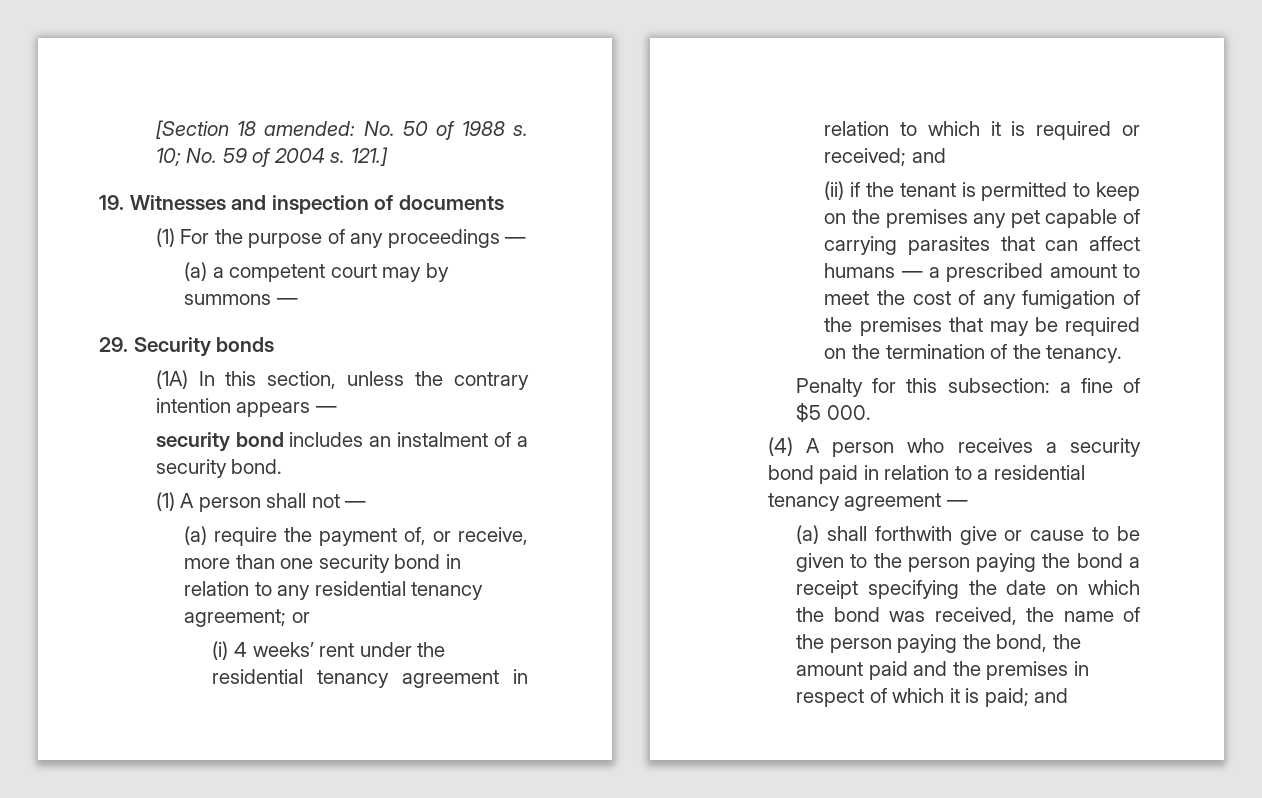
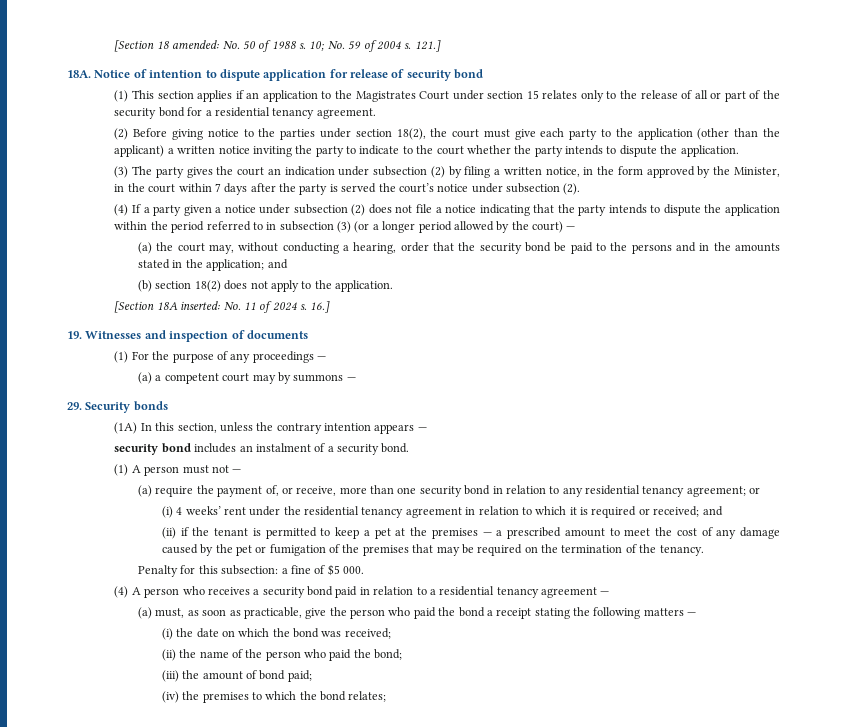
+ 18A. Notice of intention to dispute application for release of security bond
+ (1) This section applies if an application to the Magistrates Court under section 15 relates only to the release of all or part of the security bond for a residential tenancy agreement.
+ (2) Before giving notice to the parties under section 18(2), the court must give each party to the application (other than the applicant) a written notice inviting the party to indicate to the court whether the party intends to dispute the application.
+ (3) The party gives the court an indication under subsection (2) by filing a written notice, in the form approved by the Minister, in the court within 7 days after the party is served the court’s notice under subsection (2).
+ (4) If a party given a notice under subsection (2) does not file a notice indicating that the party intends to dispute the application within the period referred to in subsection (3) (or a longer period allowed by the court) —
+ (a) the court may, without conducting a hearing, order that the security bond be paid to the persons and in the amounts stated in the application; and
+ (b) section 18(2) does not apply to the application.
+ [Section 18A inserted: No. 11 of 2024 s. 16.]
- (1) A person shall not —
+ (1) A person must not —
- (ii) if the tenant is permitted to keep on the premises any pet capable of carrying parasites that can affect humans — a prescribed amount to meet the cost of any fumigation of the premises that may be required on the termination of the tenancy.
+ (ii) if the tenant is permitted to keep a pet at the premises — a prescribed amount to meet the cost of any damage caused by the pet or fumigation of the premises that may be required on the termination of the tenancy.
- (a) shall forthwith give or cause to be given to the person paying the bond a receipt specifying the date on which the bond was received, the name of the person paying the bond, the amount paid and the premises in respect of which it is paid; and
+ (a) must, as soon as practicable, give the person who paid the bond a receipt stating the following matters —
+ (i) the date on which the bond was received;
+ (ii) the name of the person who paid the bond;
+ (iii) the amount of bond paid;
+ (iv) the premises to which the bond relates;

